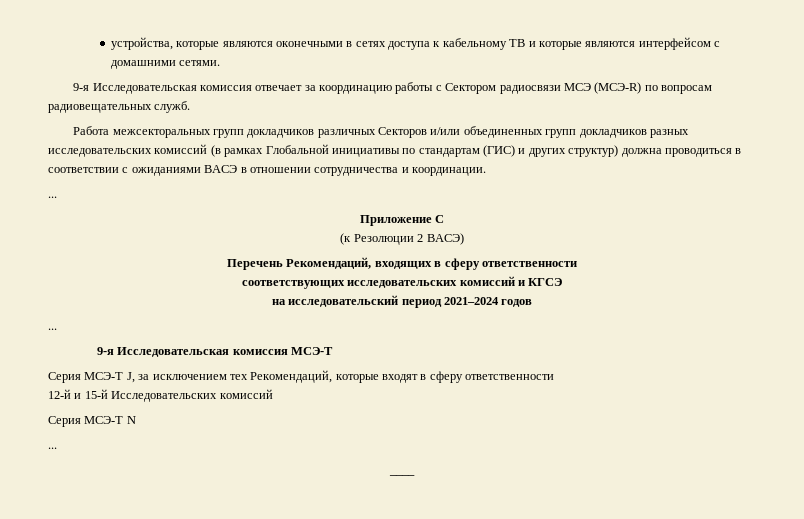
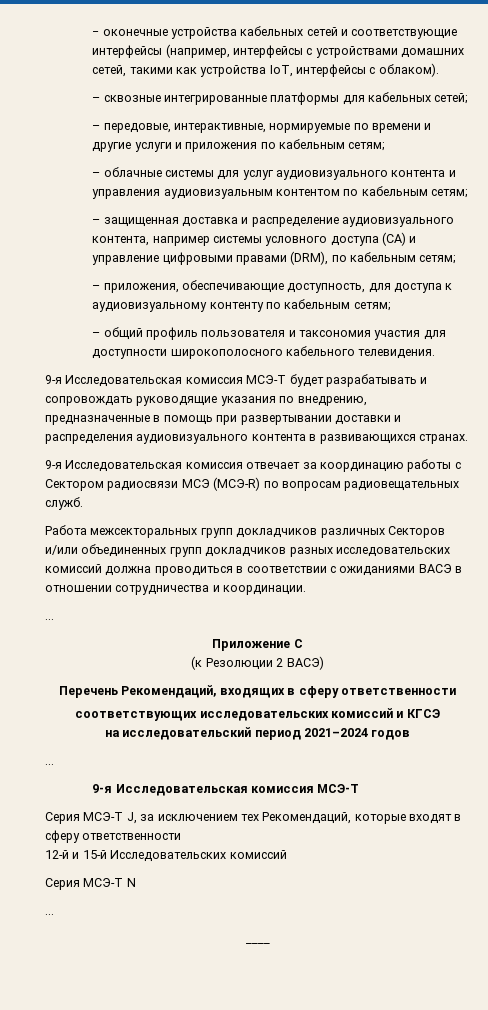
- устройства, которые являются оконечными в сетях доступа к кабельному ТВ и которые являются интерфейсом с домашними сетями.
+ − оконечные устройства кабельных сетей и соответствующие интерфейсы (например, интерфейсы с устройствами домашних сетей, такими как устройства IoT, интерфейсы с облаком).
+ – сквозные интегрированные платформы для кабельных сетей;
+ – передовые, интерактивные, нормируемые по времени и другие услуги и приложения по кабельным сетям;
+ – облачные системы для услуг аудиовизуального контента и управления аудиовизуальным контентом по кабельным сетям;
+ – защищенная доставка и распределение аудиовизуального контента, например системы условного доступа (CA) и управление цифровыми правами (DRM), по кабельным сетям;
+ – приложения, обеспечивающие доступность, для доступа к аудиовизуальному контенту по кабельным сетям;
+ – общий профиль пользователя и таксономия участия для доступности широкополосного кабельного телевидения.
+ 9-я Исследовательская комиссия МСЭ-Т будет разрабатывать и сопровождать руководящие указания по внедрению, предназначенные в помощь при развертывании доставки и распределения аудиовизуального контента в развивающихся странах.
- Работа межсекторальных групп докладчиков различных Секторов и/или объединенных групп докладчиков разных исследовательских комиссий (в рамках Глобальной инициативы по стандартам (ГИС) и других структур) должна проводиться в соответствии с ожиданиями ВАСЭ в отношении сотрудничества и координации.
+ Работа межсекторальных групп докладчиков различных Секторов и/или объединенных групп докладчиков разных исследовательских комиссий должна проводиться в соответствии с ожиданиями ВАСЭ в отношении сотрудничества и координации.

